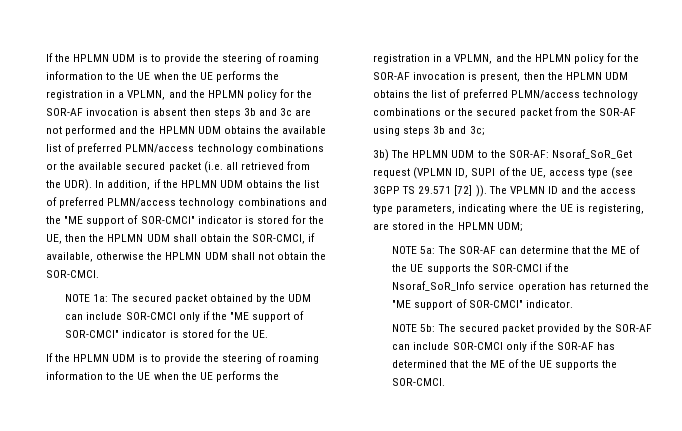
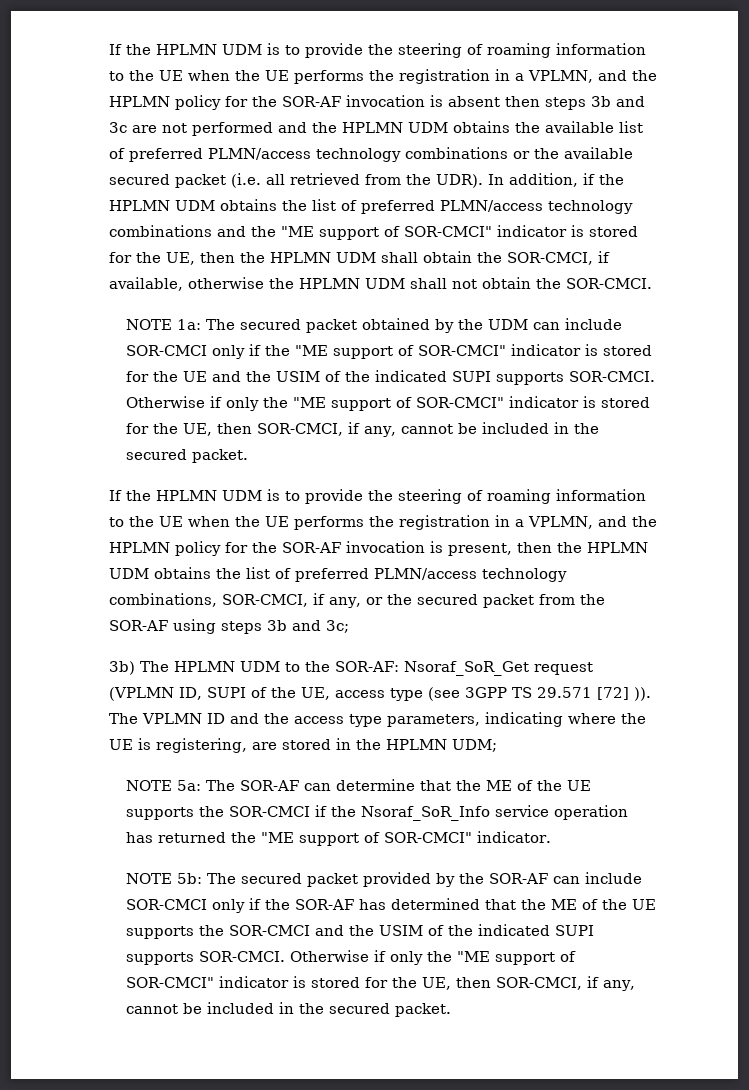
- NOTE 1a: The secured packet obtained by the UDM can include SOR-CMCI only if the "ME support of SOR-CMCI" indicator is stored for the UE.
+ NOTE 1a: The secured packet obtained by the UDM can include SOR-CMCI only if the "ME support of SOR-CMCI" indicator is stored for the UE and the USIM of the indicated SUPI supports SOR-CMCI. Otherwise if only the "ME support of SOR-CMCI" indicator is stored for the UE, then SOR-CMCI, if any, cannot be included in the secured packet.
- If the HPLMN UDM is to provide the steering of roaming information to the UE when the UE performs the registration in a VPLMN, and the HPLMN policy for the SOR-AF invocation is present, then the HPLMN UDM obtains the list of preferred PLMN/access technology combinations or the secured packet from the SOR-AF using steps 3b and 3c;
+ If the HPLMN UDM is to provide the steering of roaming information to the UE when the UE performs the registration in a VPLMN, and the HPLMN policy for the SOR-AF invocation is present, then the HPLMN UDM obtains the list of preferred PLMN/access technology combinations, SOR-CMCI, if any, or the secured packet from the SOR-AF using steps 3b and 3c;
- NOTE 5b: The secured packet provided by the SOR-AF can include SOR-CMCI only if the SOR-AF has determined that the ME of the UE supports the SOR-CMCI.
+ NOTE 5b: The secured packet provided by the SOR-AF can include SOR-CMCI only if the SOR-AF has determined that the ME of the UE supports the SOR-CMCI and the USIM of the indicated SUPI supports SOR-CMCI. Otherwise if only the "ME support of SOR-CMCI" indicator is stored for the UE, then SOR-CMCI, if any, cannot be included in the secured packet.

